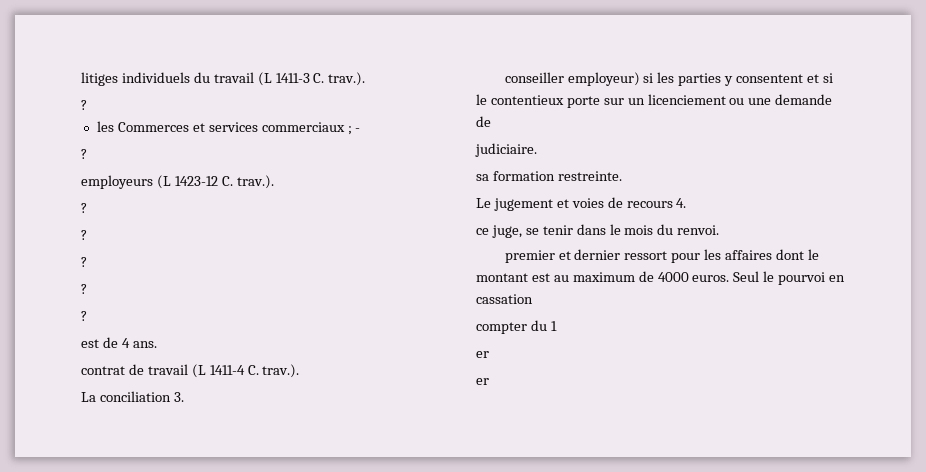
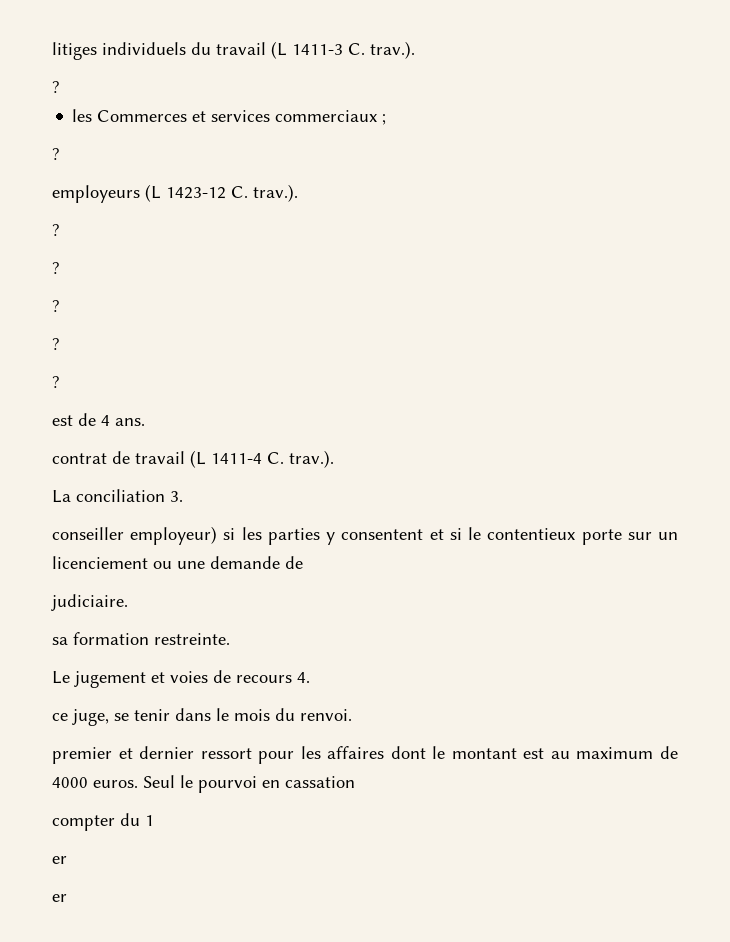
- les Commerces et services commerciaux ; -
+ les Commerces et services commerciaux ;

